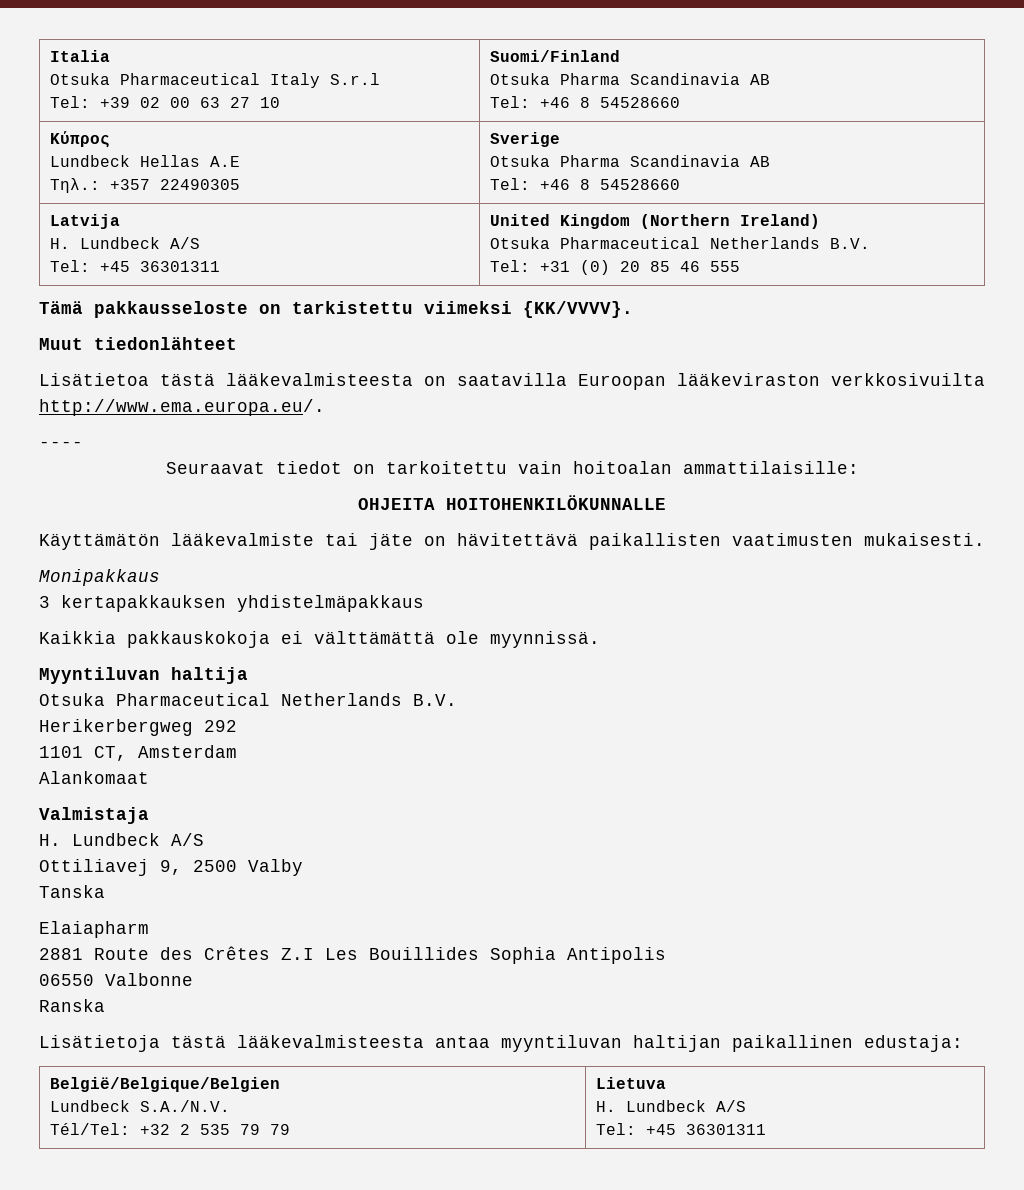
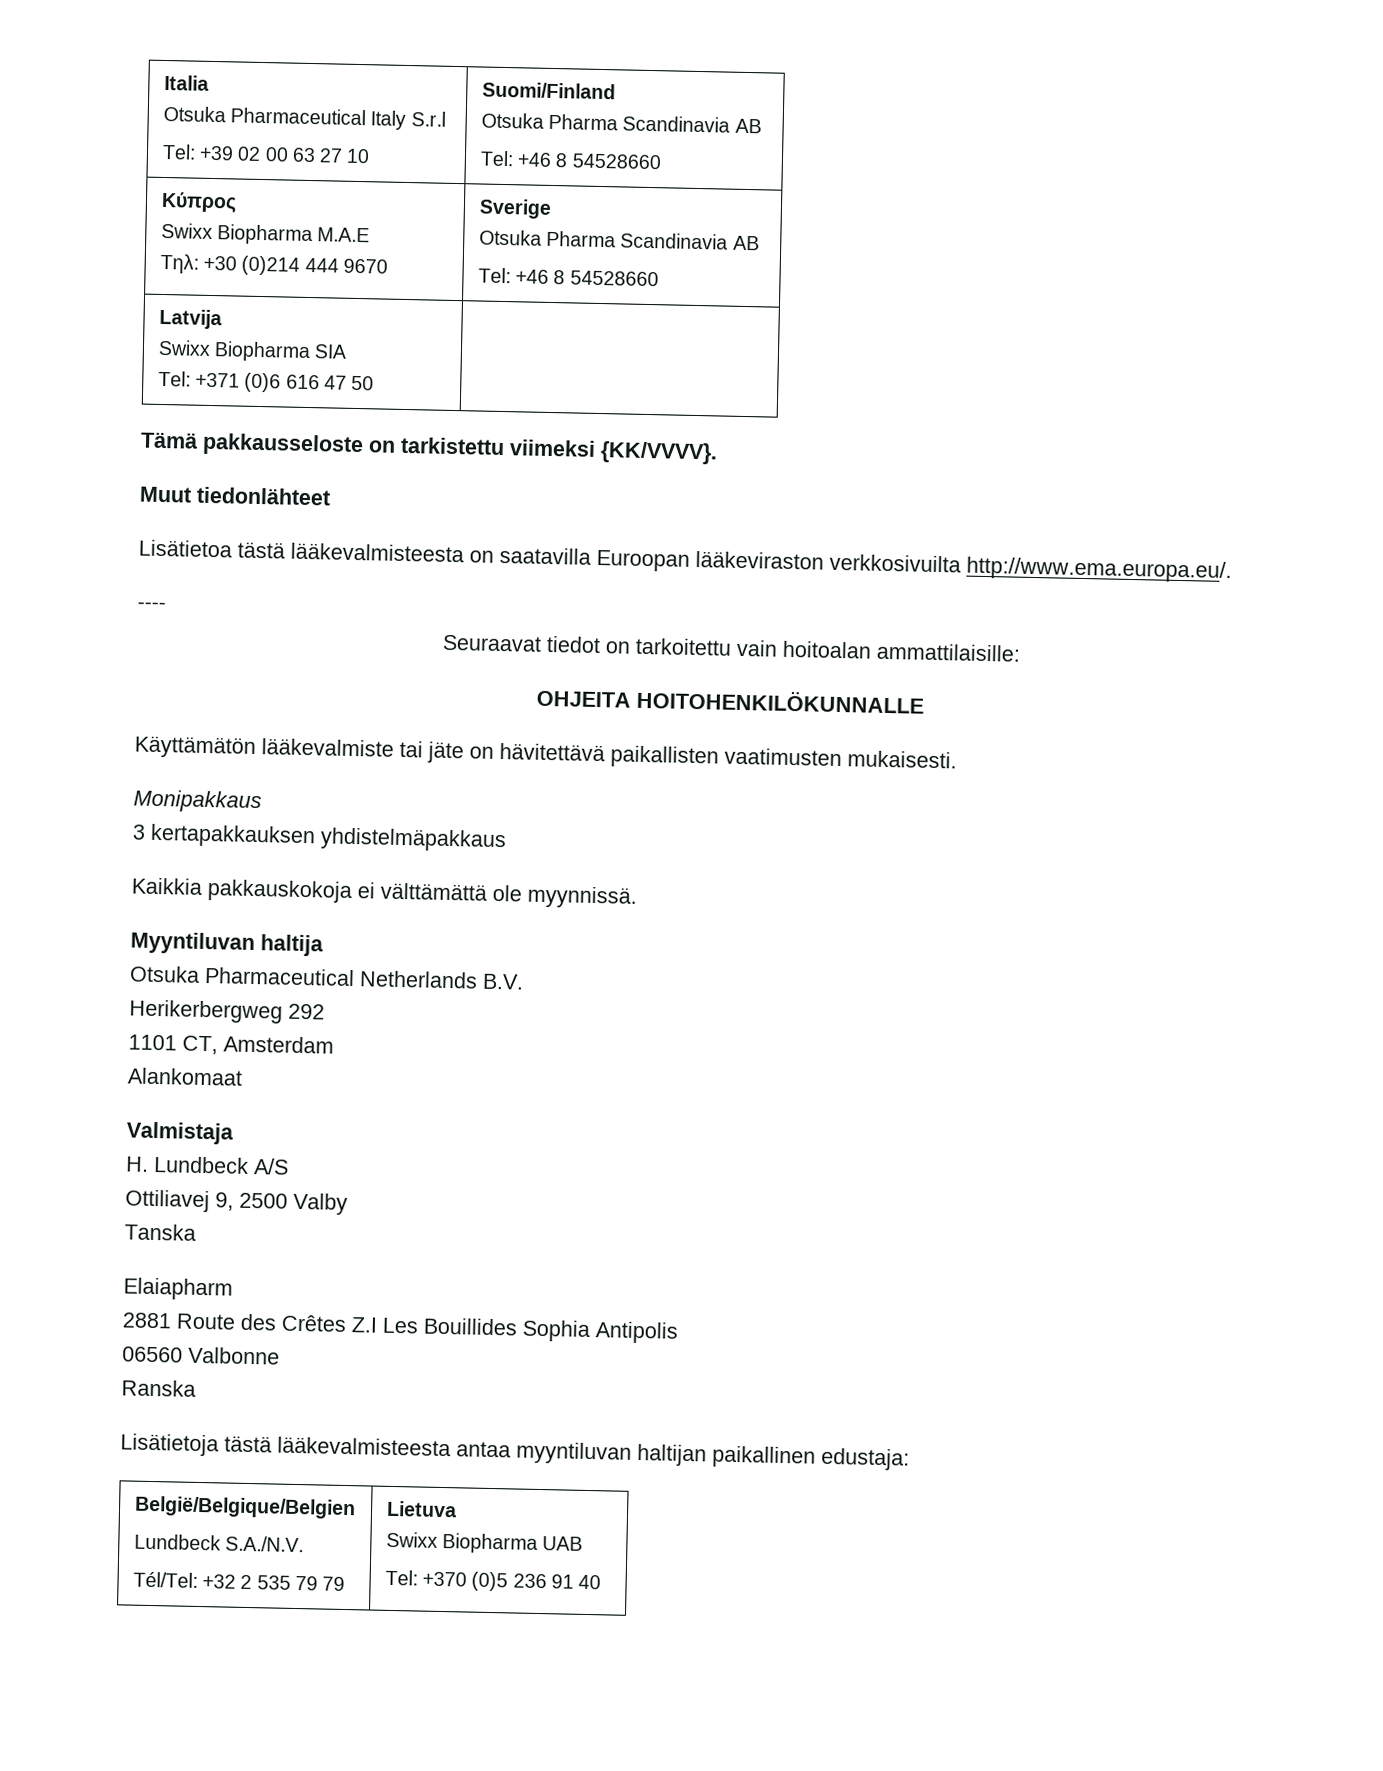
  Κύπρος
- Lundbeck Hellas A.E
- Τηλ.: +357 22490305 | Sverige
+ Swixx Biopharma Μ.Α.Ε
+ Τηλ: +30 (0)214 444 9670 | Sverige
  Latvija
- H. Lundbeck A/S
- Tel: +45 36301311 | United Kingdom (Northern Ireland)
- Otsuka Pharmaceutical Netherlands B.V.
- Tel: +31 (0) 20 85 46 555
+ Swixx Biopharma SIA
+ Tel: +371 (0)6 616 47 50 |
- 06550 Valbonne
+ 06560 Valbonne
  België/Belgique/Belgien
  Lundbeck S.A./N.V.
  Tél/Tel: +32 2 535 79 79 | Lietuva
- H. Lundbeck A/S
- Tel: +45 36301311
+ Swixx Biopharma UAB
+ Tel: +370 (0)5 236 91 40

